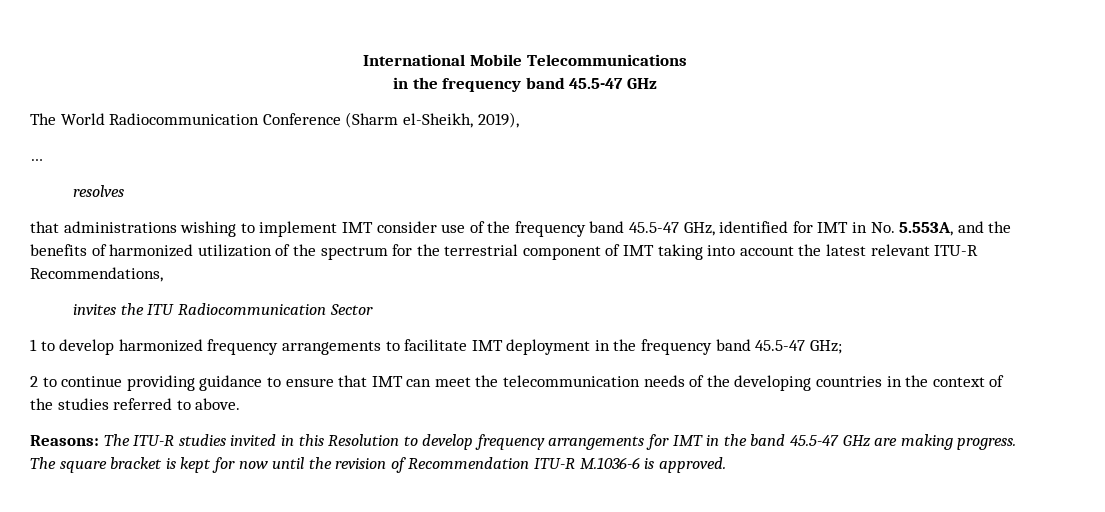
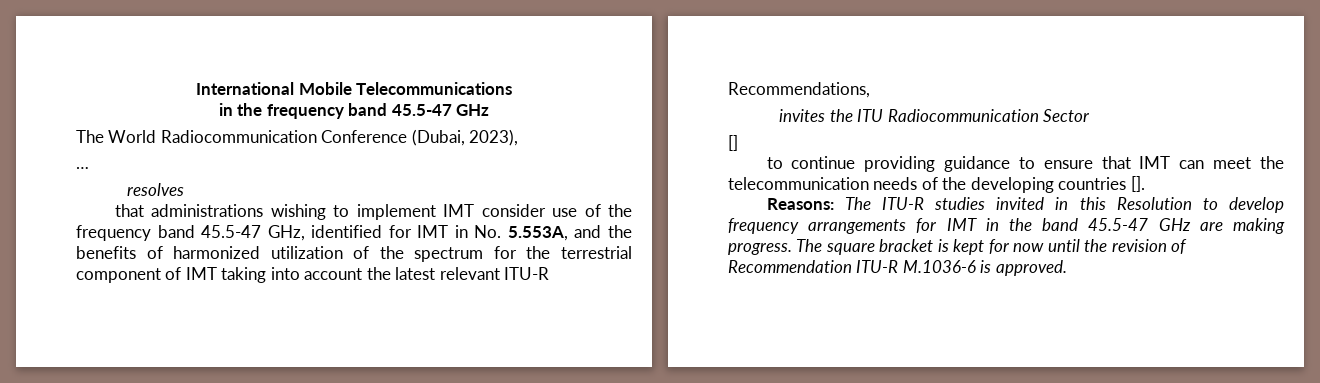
- The World Radiocommunication Conference (Sharm el-Sheikh, 2019),
+ The World Radiocommunication Conference (Dubai, 2023),
- 1 to develop harmonized frequency arrangements to facilitate IMT deployment in the frequency band 45.5-47 GHz;
- 2 to continue providing guidance to ensure that IMT can meet the telecommunication needs of the developing countries in the context of the studies referred to above.
+ []
+ to continue providing guidance to ensure that IMT can meet the telecommunication needs of the developing countries [].

